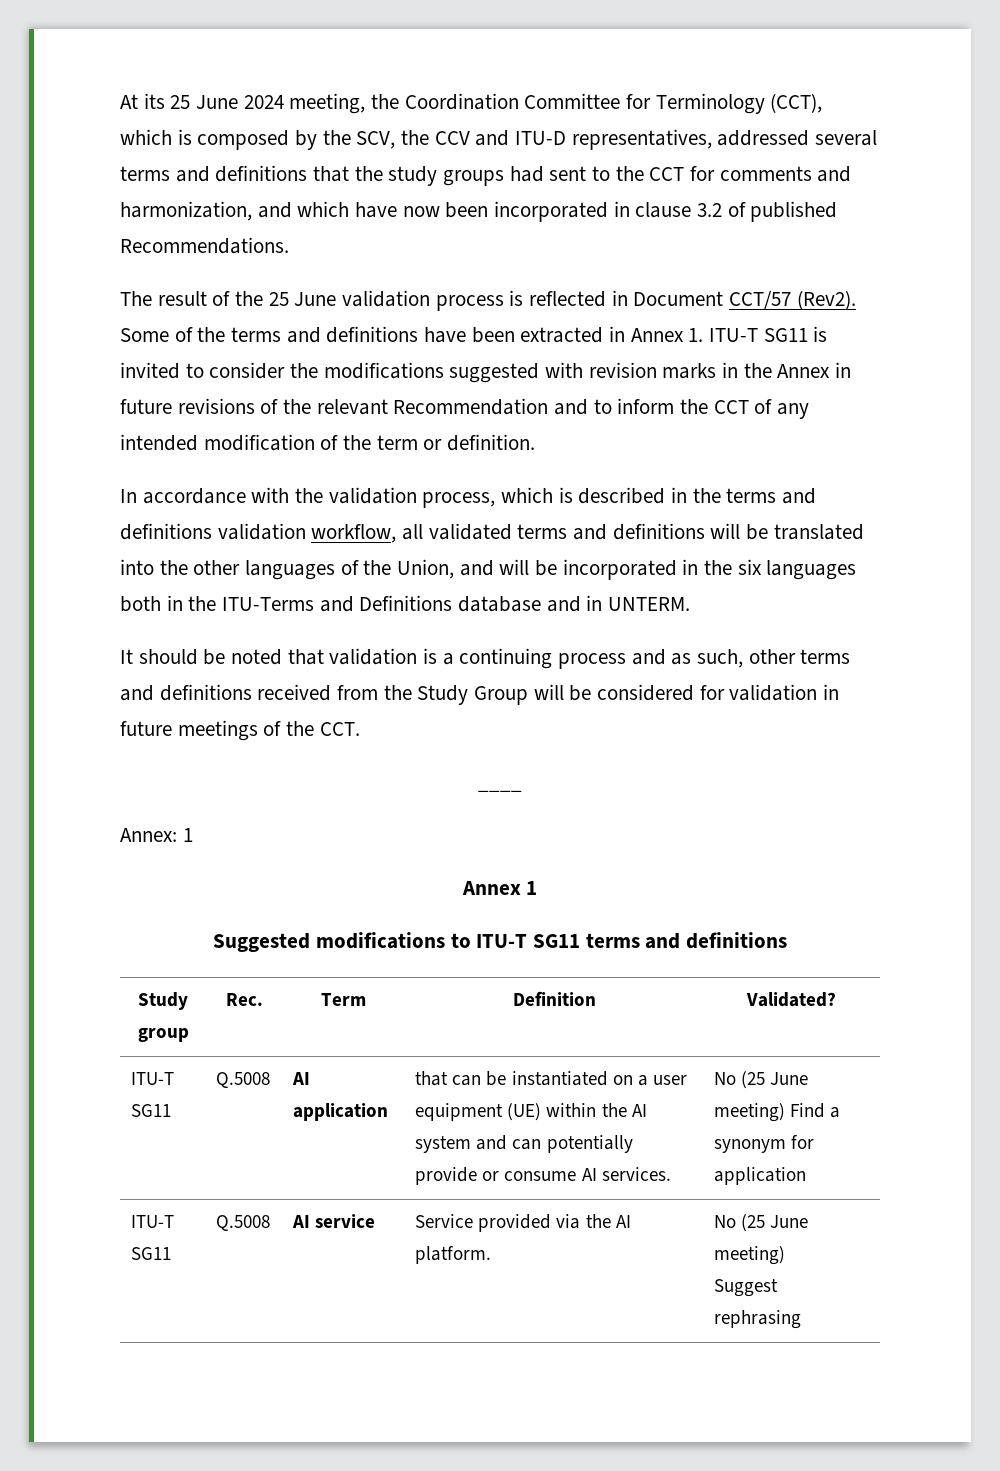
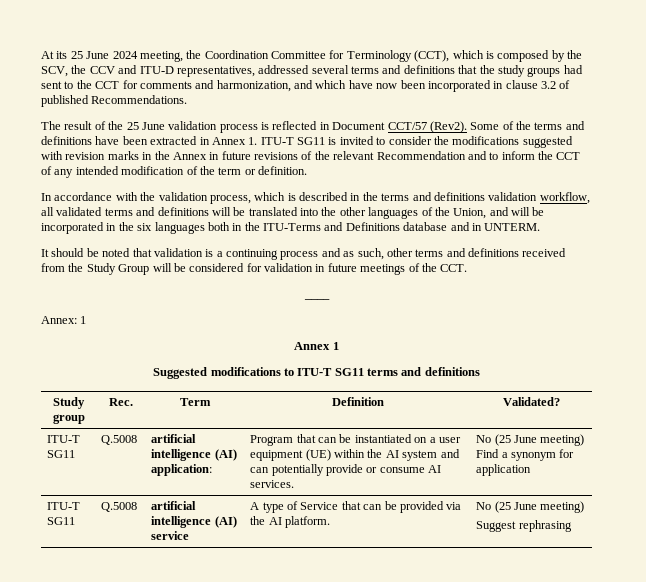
- ITU-T SG11 | Q.5008 | AI application | that can be instantiated on a user equipment (UE) within the AI system and can potentially provide or consume AI services. | No (25 June meeting) Find a synonym for application
+ ITU-T SG11 | Q.5008 | artificial intelligence (AI) application: | Program that can be instantiated on a user equipment (UE) within the AI system and can potentially provide or consume AI services. | No (25 June meeting) Find a synonym for application
- ITU-T SG11 | Q.5008 | AI service | Service provided via the AI platform. | No (25 June meeting)
+ ITU-T SG11 | Q.5008 | artificial intelligence (AI) service | A type of Service that can be provided via the AI platform. | No (25 June meeting)

